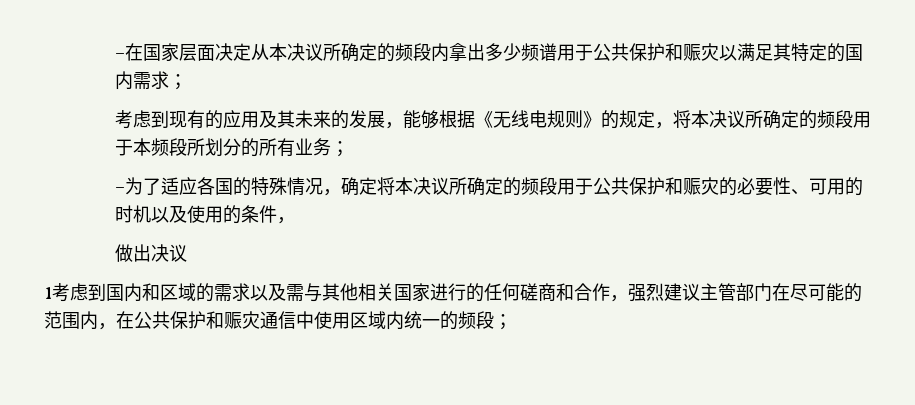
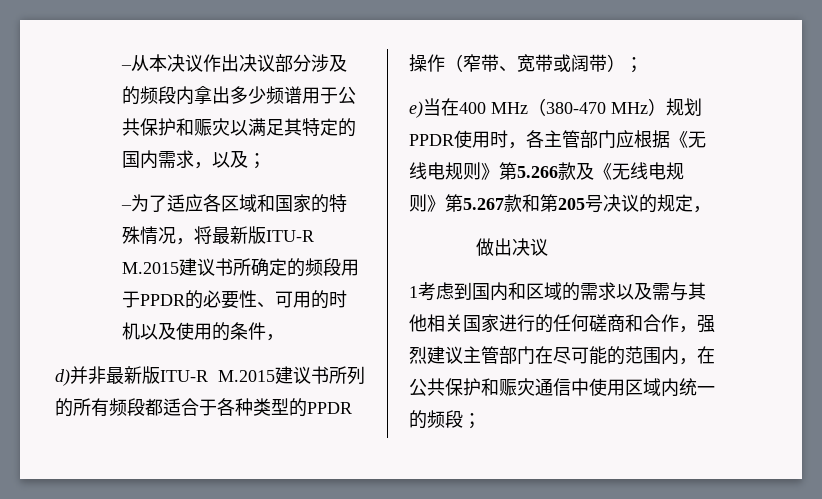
- –在国家层面决定从本决议所确定的频段内拿出多少频谱用于公共保护和赈灾以满足其特定的国内需求；
- 考虑到现有的应用及其未来的发展，能够根据《无线电规则》的规定，将本决议所确定的频段用于本频段所划分的所有业务；
- –为了适应各国的特殊情况，确定将本决议所确定的频段用于公共保护和赈灾的必要性、可用的时机以及使用的条件，
+ –从本决议作出决议部分涉及的频段内拿出多少频谱用于公共保护和赈灾以满足其特定的国内需求，以及；
+ –为了适应各区域和国家的特殊情况，将最新版ITU-R M.2015建议书所确定的频段用于PPDR的必要性、可用的时机以及使用的条件，
+ d)并非最新版ITU-R M.2015建议书所列的所有频段都适合于各种类型的PPDR操作（窄带、宽带或阔带）；
+ e)当在400 MHz（380-470 MHz）规划PPDR使用时，各主管部门应根据《无线电规则》第5.266款及《无线电规则》第5.267款和第205号决议的规定，

